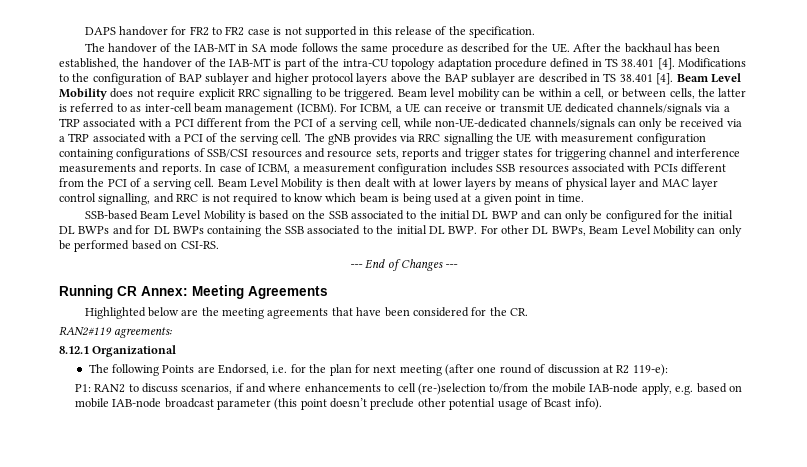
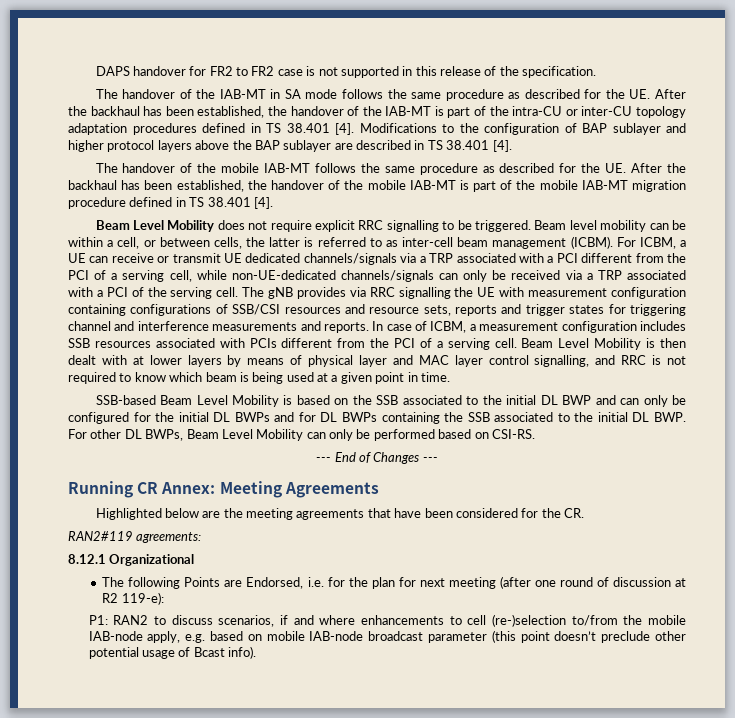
- The handover of the IAB-MT in SA mode follows the same procedure as described for the UE. After the backhaul has been established, the handover of the IAB-MT is part of the intra-CU topology adaptation procedure defined in TS 38.401 [4].
+ The handover of the IAB-MT in SA mode follows the same procedure as described for the UE. After the backhaul has been established, the handover of the IAB-MT is part of the intra-CU or inter-CU topology adaptation procedures defined in TS 38.401 [4].
- Modifications to the configuration of BAP sublayer and higher protocol layers above the BAP sublayer are described in TS 38.401 [4]. Beam Level Mobility does not require explicit RRC signalling to be triggered.
+ Modifications to the configuration of BAP sublayer and higher protocol layers above the BAP sublayer are described in TS 38.401 [4].
+ The handover of the mobile IAB-MT follows the same procedure as described for the UE. After the backhaul has been established, the handover of the mobile IAB-MT is part of the mobile IAB-MT migration procedure defined in TS 38.401 [4].
+ Beam Level Mobility does not require explicit RRC signalling to be triggered.

